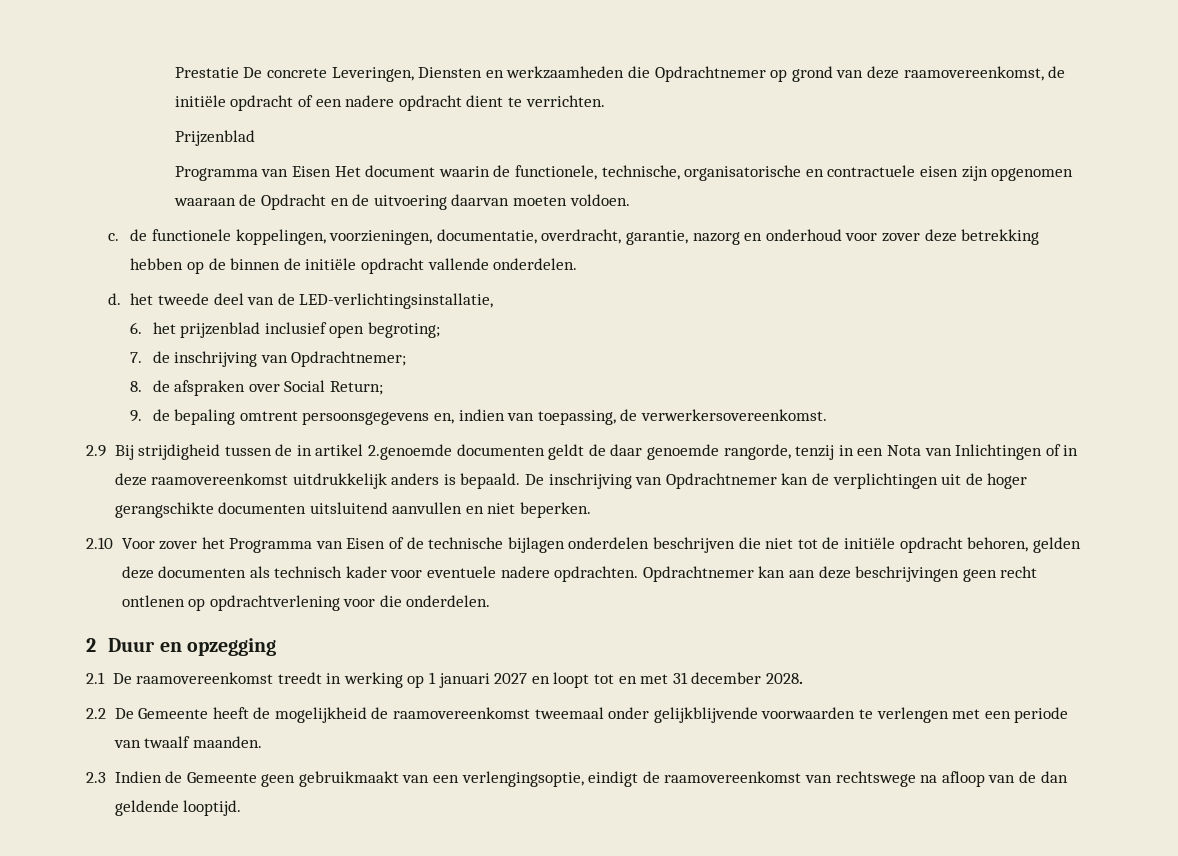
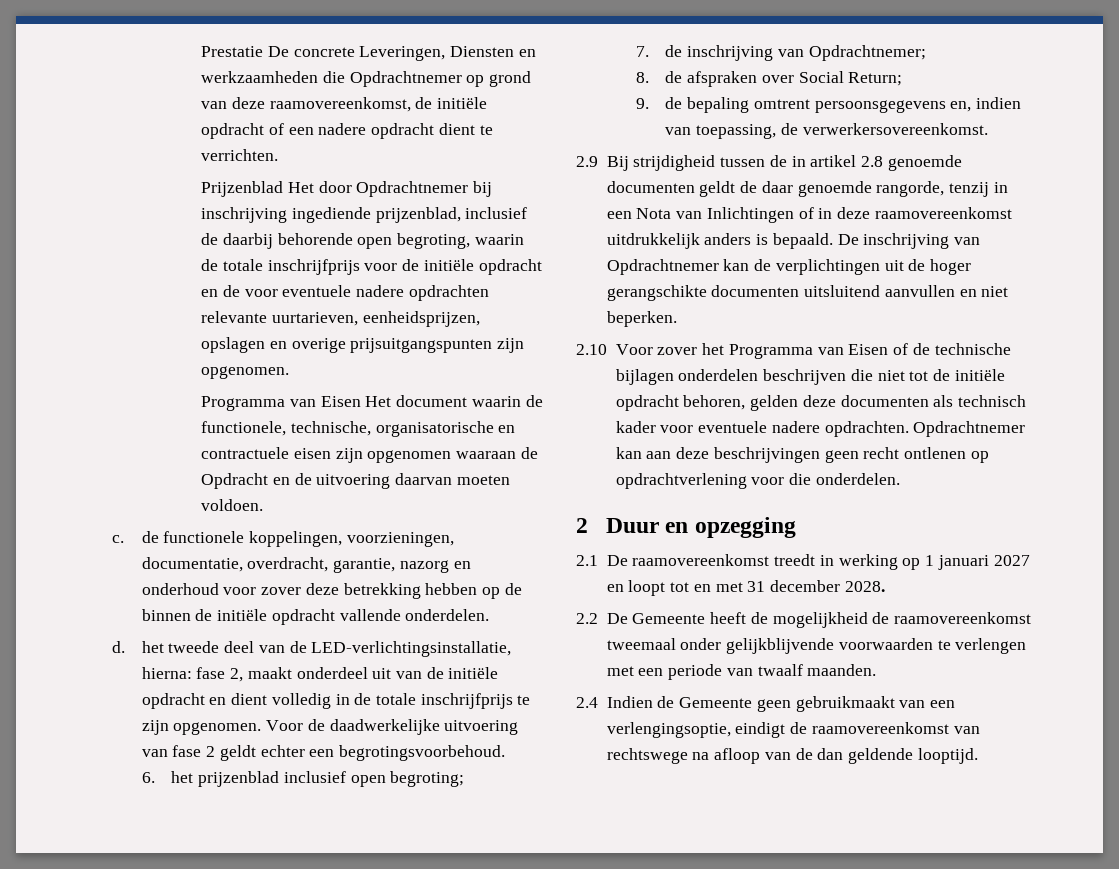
- Prijzenblad
+ Prijzenblad Het door Opdrachtnemer bij inschrijving ingediende prijzenblad, inclusief de daarbij behorende open begroting, waarin de totale inschrijfprijs voor de initiële opdracht en de voor eventuele nadere opdrachten relevante uurtarieven, eenheidsprijzen, opslagen en overige prijsuitgangspunten zijn opgenomen.
- d. het tweede deel van de LED-verlichtingsinstallatie,
+ d. het tweede deel van de LED-verlichtingsinstallatie, hierna: fase 2, maakt onderdeel uit van de initiële opdracht en dient volledig in de totale inschrijfprijs te zijn opgenomen. Voor de daadwerkelijke uitvoering van fase 2 geldt echter een begrotingsvoorbehoud.
- 2.9 Bij strijdigheid tussen de in artikel 2.genoemde documenten geldt de daar genoemde rangorde, tenzij in een Nota van Inlichtingen of in deze raamovereenkomst uitdrukkelijk anders is bepaald.
+ 2.9 Bij strijdigheid tussen de in artikel 2.8 genoemde documenten geldt de daar genoemde rangorde, tenzij in een Nota van Inlichtingen of in deze raamovereenkomst uitdrukkelijk anders is bepaald.
- 2.3 Indien de Gemeente geen gebruikmaakt van een verlengingsoptie, eindigt de raamovereenkomst van rechtswege na afloop van de dan geldende looptijd.
+ 2.4 Indien de Gemeente geen gebruikmaakt van een verlengingsoptie, eindigt de raamovereenkomst van rechtswege na afloop van de dan geldende looptijd.

